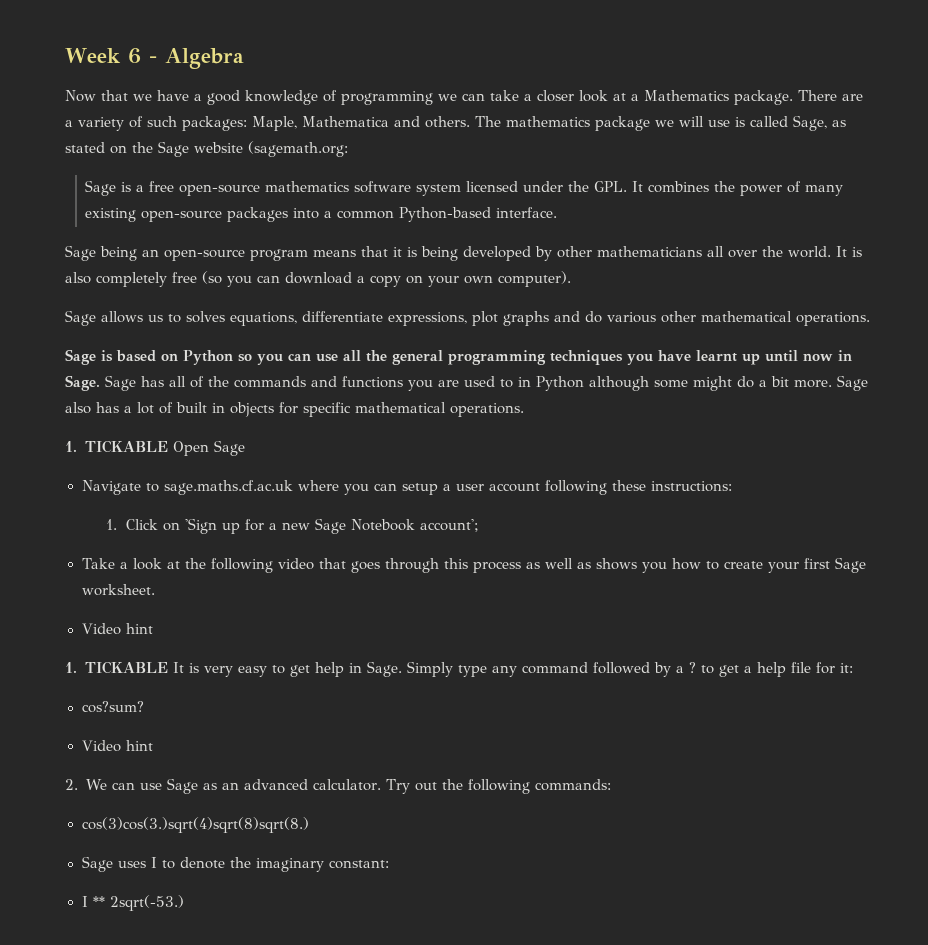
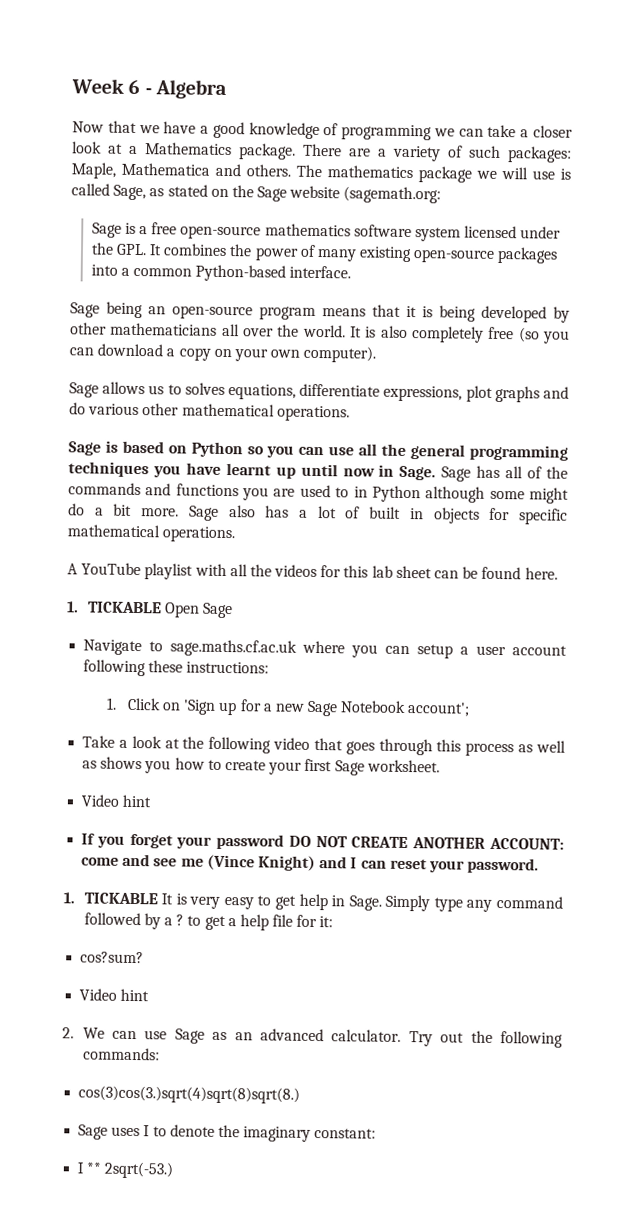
+ A YouTube playlist with all the videos for this lab sheet can be found here.
+ If you forget your password DO NOT CREATE ANOTHER ACCOUNT: come and see me (Vince Knight) and I can reset your password.

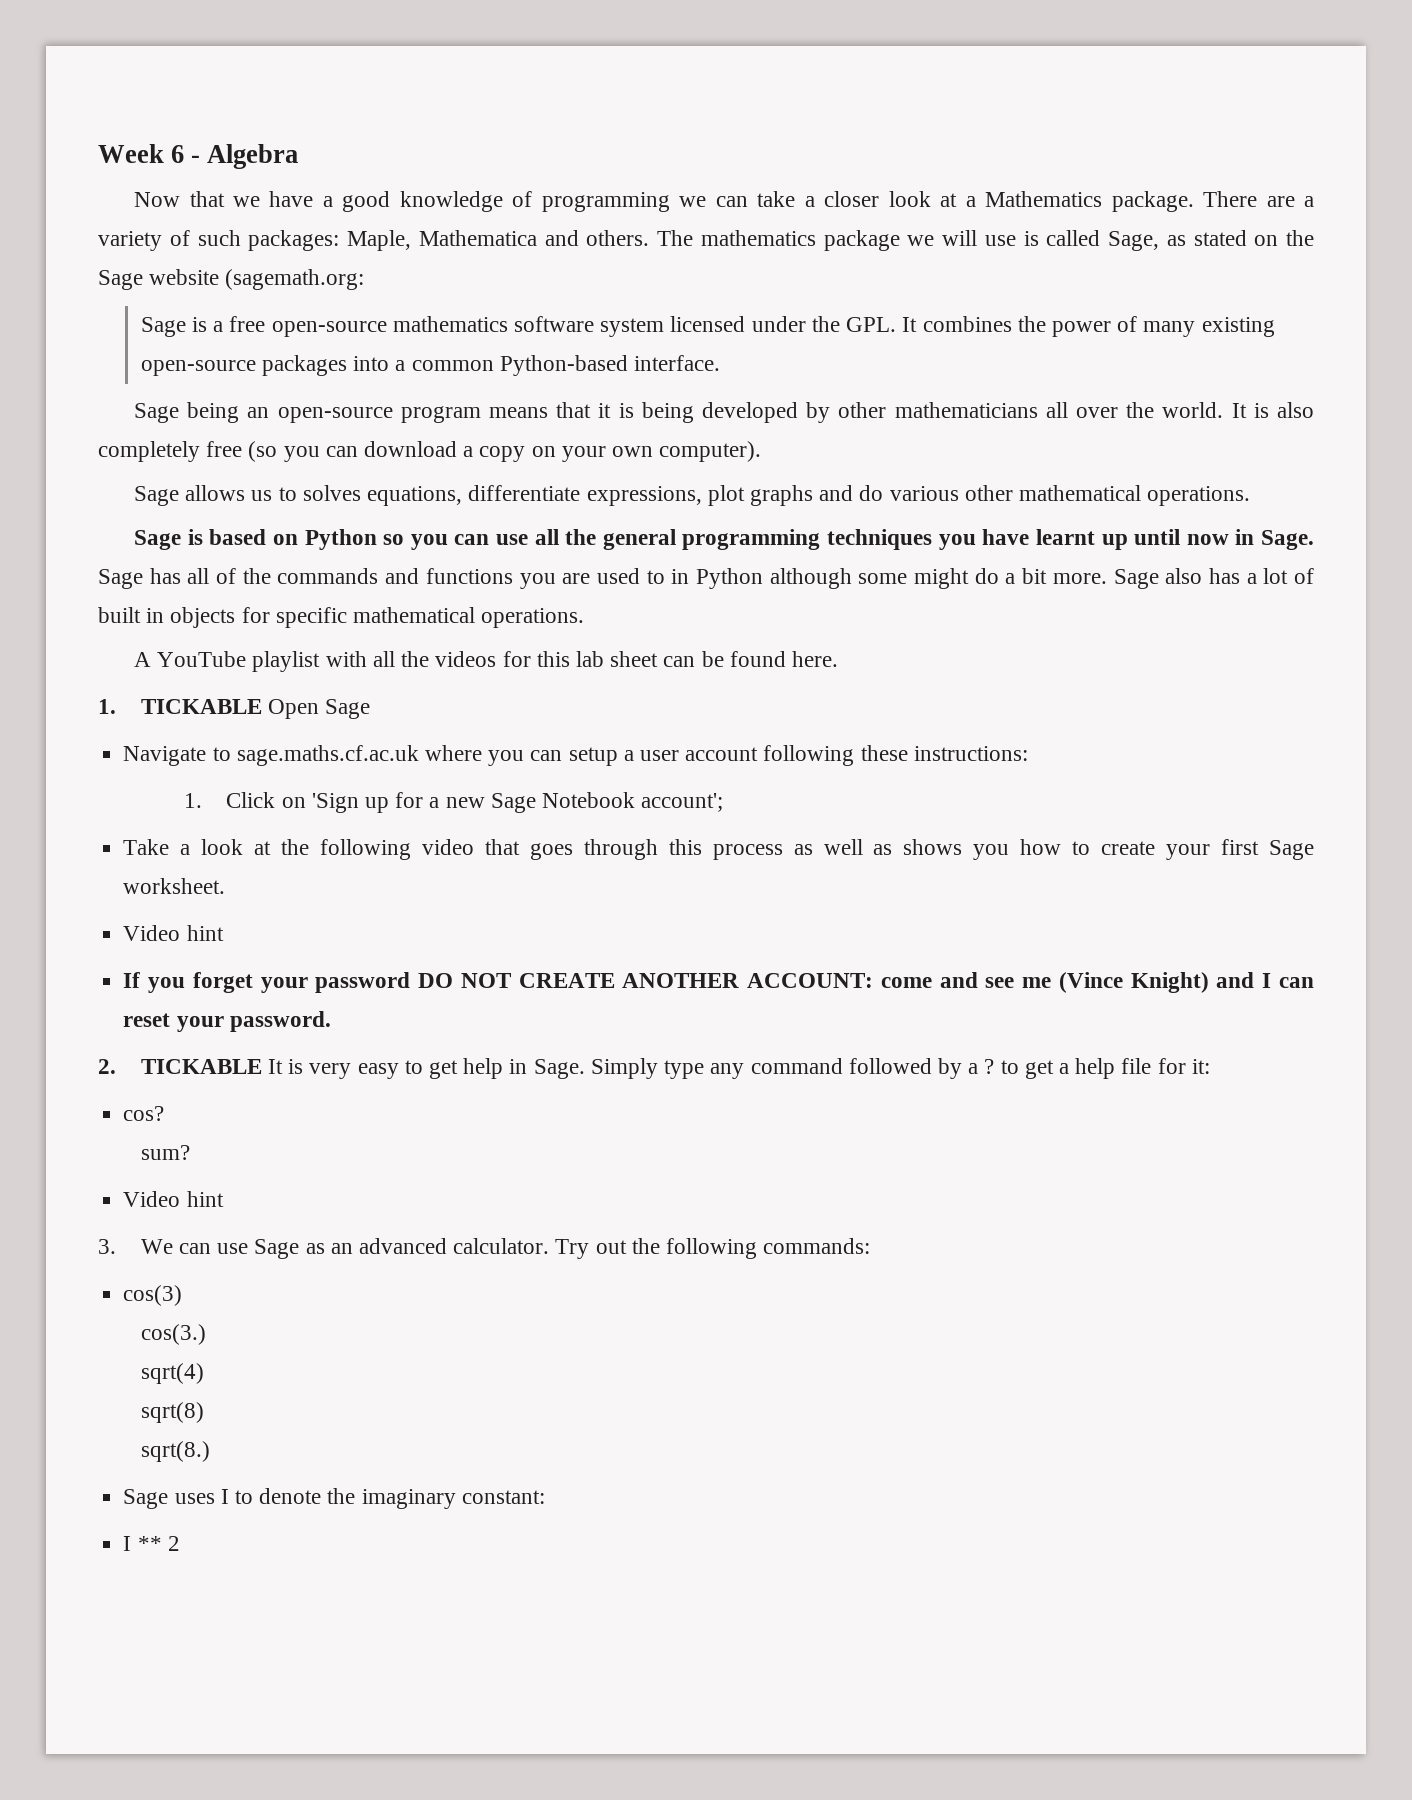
- 1. TICKABLE It is very easy to get help in Sage.
+ 2. TICKABLE It is very easy to get help in Sage.
- cos?sum?
+ cos?
+ sum?
  Video hint
- 2. We can use Sage as an advanced calculator.
+ 3. We can use Sage as an advanced calculator.
- cos(3)cos(3.)sqrt(4)sqrt(8)sqrt(8.)
+ cos(3)
+ cos(3.)
+ sqrt(4)
+ sqrt(8)
+ sqrt(8.)
- I ** 2sqrt(-53.)
+ I ** 2

